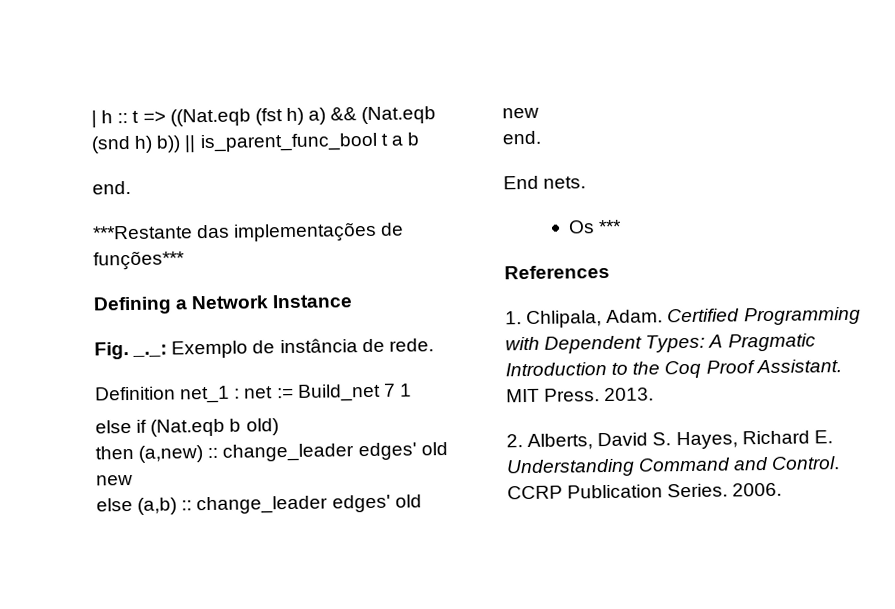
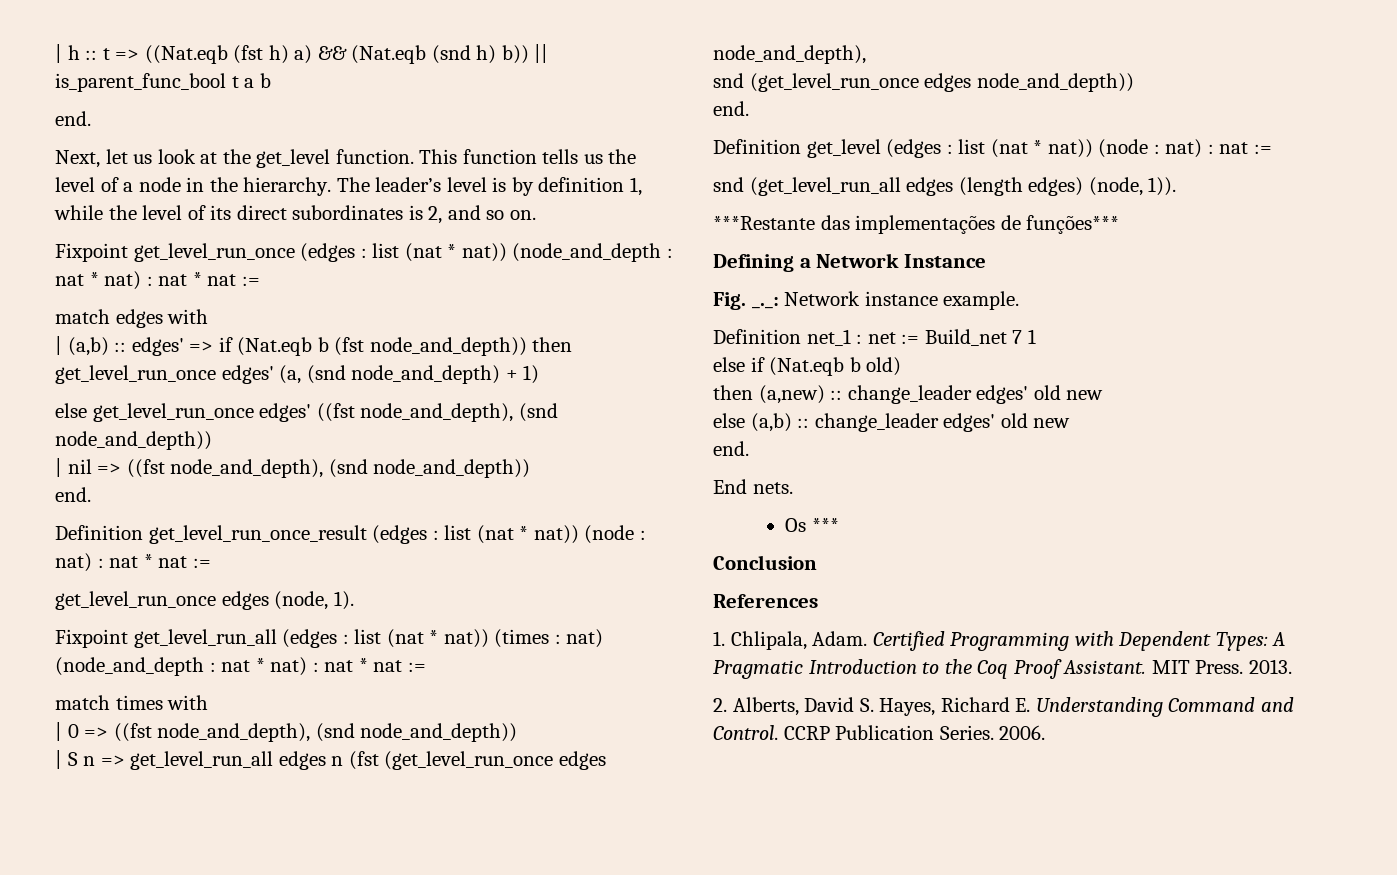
+ Next, let us look at the get_level function. This function tells us the level of a node in the hierarchy. The leader’s level is by definition 1, while the level of its direct subordinates is 2, and so on.
+ Fixpoint get_level_run_once (edges : list (nat * nat)) (node_and_depth : nat * nat) : nat * nat :=
+ match edges with
+ | (a,b) :: edges' => if (Nat.eqb b (fst node_and_depth)) then get_level_run_once edges' (a, (snd node_and_depth) + 1)
+ else get_level_run_once edges' ((fst node_and_depth), (snd node_and_depth))
+ | nil => ((fst node_and_depth), (snd node_and_depth))
+ end.
+ Definition get_level_run_once_result (edges : list (nat * nat)) (node : nat) : nat * nat :=
+ get_level_run_once edges (node, 1).
+ Fixpoint get_level_run_all (edges : list (nat * nat)) (times : nat) (node_and_depth : nat * nat) : nat * nat :=
+ match times with
+ | 0 => ((fst node_and_depth), (snd node_and_depth))
+ | S n => get_level_run_all edges n (fst (get_level_run_once edges node_and_depth),
+ snd (get_level_run_once edges node_and_depth))
+ end.
+ Definition get_level (edges : list (nat * nat)) (node : nat) : nat :=
+ snd (get_level_run_all edges (length edges) (node, 1)).
- Fig. _._: Exemplo de instância de rede.
+ Fig. _._: Network instance example.
+ Conclusion

